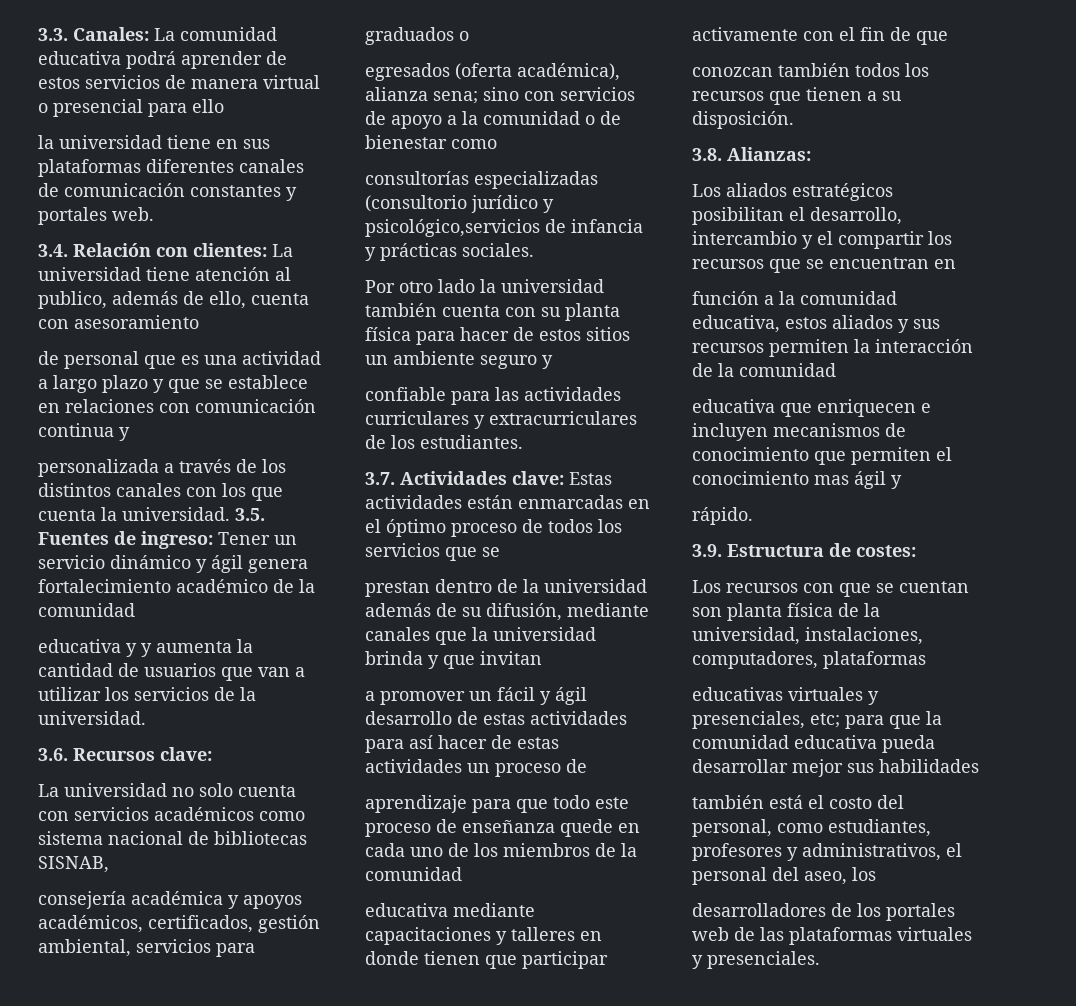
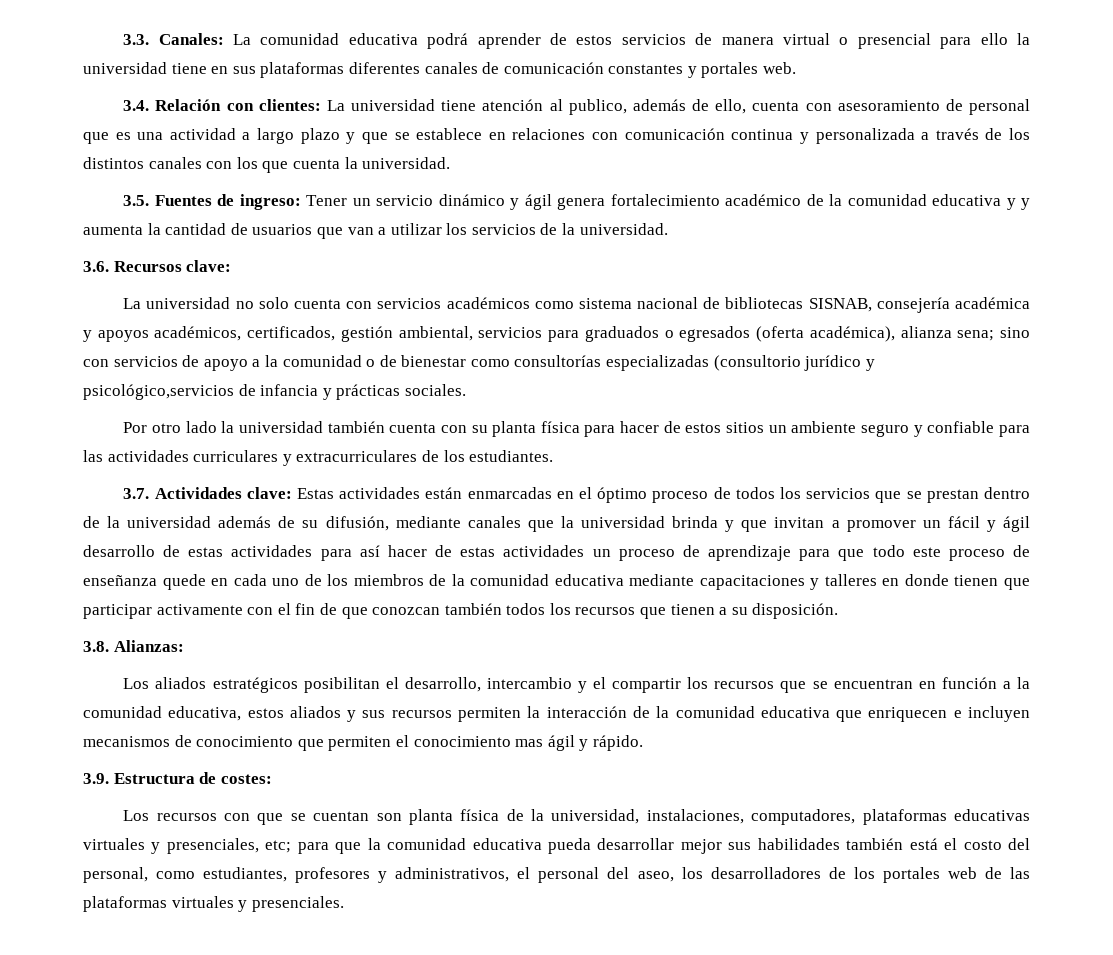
- 3.3. Canales: La comunidad educativa podrá aprender de estos servicios de manera virtual o presencial para ello
- la universidad tiene en sus plataformas diferentes canales de comunicación constantes y portales web.
+ 3.3. Canales: La comunidad educativa podrá aprender de estos servicios de manera virtual o presencial para ello la universidad tiene en sus plataformas diferentes canales de comunicación constantes y portales web.
- La universidad tiene atención al publico, además de ello, cuenta con asesoramiento
- de personal que es una actividad a largo plazo y que se establece en relaciones con comunicación continua y
- personalizada a través de los distintos canales con los que cuenta la universidad. 3.5. Fuentes de ingreso:
+ La universidad tiene atención al publico, además de ello, cuenta con asesoramiento de personal que es una actividad a largo plazo y que se establece en relaciones con comunicación continua y personalizada a través de los distintos canales con los que cuenta la universidad.
+ 3.5. Fuentes de ingreso:
- Tener un servicio dinámico y ágil genera fortalecimiento académico de la comunidad
- educativa y y aumenta la cantidad de usuarios que van a utilizar los servicios de la universidad.
+ Tener un servicio dinámico y ágil genera fortalecimiento académico de la comunidad educativa y y aumenta la cantidad de usuarios que van a utilizar los servicios de la universidad.
- La universidad no solo cuenta con servicios académicos como sistema nacional de bibliotecas SISNAB,
- consejería académica y apoyos académicos, certificados, gestión ambiental, servicios para graduados o
- egresados (oferta académica), alianza sena; sino con servicios de apoyo a la comunidad o de bienestar como
- consultorías especializadas (consultorio jurídico y psicológico,servicios de infancia y prácticas sociales.
+ La universidad no solo cuenta con servicios académicos como sistema nacional de bibliotecas SISNAB, consejería académica y apoyos académicos, certificados, gestión ambiental, servicios para graduados o egresados (oferta académica), alianza sena; sino con servicios de apoyo a la comunidad o de bienestar como consultorías especializadas (consultorio jurídico y psicológico,servicios de infancia y prácticas sociales.
- Por otro lado la universidad también cuenta con su planta física para hacer de estos sitios un ambiente seguro y
- confiable para las actividades curriculares y extracurriculares de los estudiantes.
+ Por otro lado la universidad también cuenta con su planta física para hacer de estos sitios un ambiente seguro y confiable para las actividades curriculares y extracurriculares de los estudiantes.
- Estas actividades están enmarcadas en el óptimo proceso de todos los servicios que se
- prestan dentro de la universidad además de su difusión, mediante canales que la universidad brinda y que invitan
- a promover un fácil y ágil desarrollo de estas actividades para así hacer de estas actividades un proceso de
- aprendizaje para que todo este proceso de enseñanza quede en cada uno de los miembros de la comunidad
- educativa mediante capacitaciones y talleres en donde tienen que participar activamente con el fin de que
- conozcan también todos los recursos que tienen a su disposición.
+ Estas actividades están enmarcadas en el óptimo proceso de todos los servicios que se prestan dentro de la universidad además de su difusión, mediante canales que la universidad brinda y que invitan a promover un fácil y ágil desarrollo de estas actividades para así hacer de estas actividades un proceso de aprendizaje para que todo este proceso de enseñanza quede en cada uno de los miembros de la comunidad educativa mediante capacitaciones y talleres en donde tienen que participar activamente con el fin de que conozcan también todos los recursos que tienen a su disposición.
- Los aliados estratégicos posibilitan el desarrollo, intercambio y el compartir los recursos que se encuentran en
- función a la comunidad educativa, estos aliados y sus recursos permiten la interacción de la comunidad
- educativa que enriquecen e incluyen mecanismos de conocimiento que permiten el conocimiento mas ágil y
- rápido.
+ Los aliados estratégicos posibilitan el desarrollo, intercambio y el compartir los recursos que se encuentran en función a la comunidad educativa, estos aliados y sus recursos permiten la interacción de la comunidad educativa que enriquecen e incluyen mecanismos de conocimiento que permiten el conocimiento mas ágil y rápido.
- Los recursos con que se cuentan son planta física de la universidad, instalaciones, computadores, plataformas
- educativas virtuales y presenciales, etc; para que la comunidad educativa pueda desarrollar mejor sus habilidades
- también está el costo del personal, como estudiantes, profesores y administrativos, el personal del aseo, los
- desarrolladores de los portales web de las plataformas virtuales y presenciales.
+ Los recursos con que se cuentan son planta física de la universidad, instalaciones, computadores, plataformas educativas virtuales y presenciales, etc; para que la comunidad educativa pueda desarrollar mejor sus habilidades también está el costo del personal, como estudiantes, profesores y administrativos, el personal del aseo, los desarrolladores de los portales web de las plataformas virtuales y presenciales.

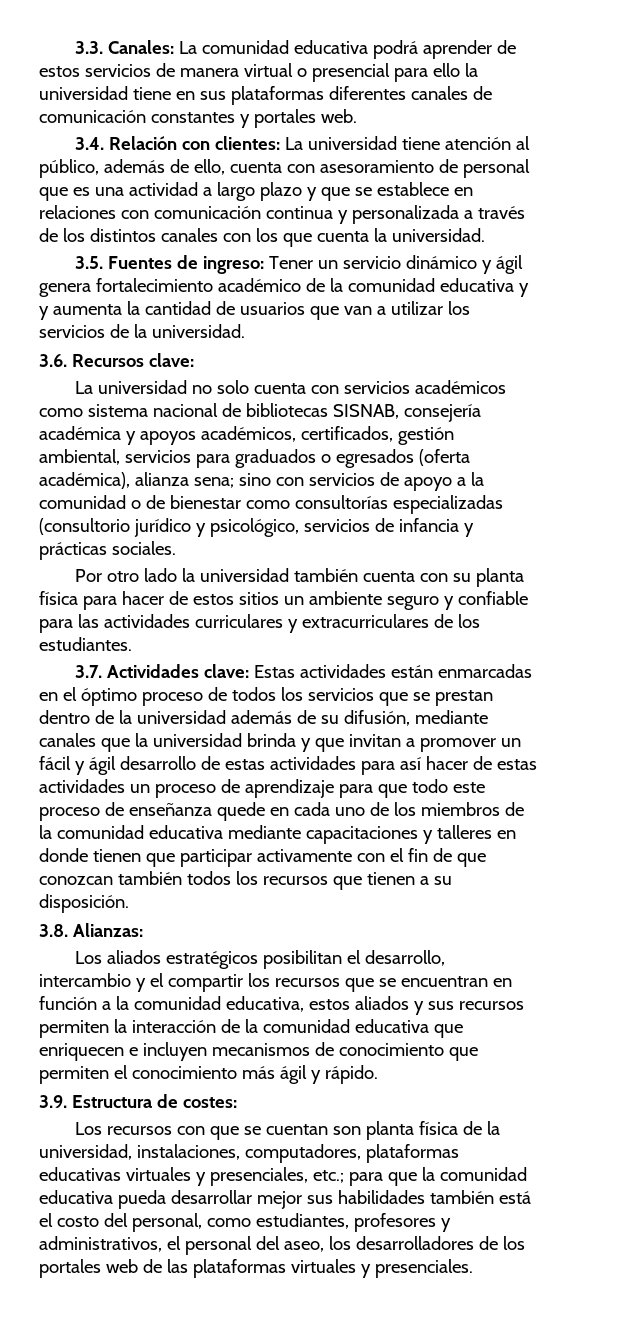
- 3.4. Relación con clientes: La universidad tiene atención al publico, además de ello, cuenta con asesoramiento de personal que es una actividad a largo plazo y que se establece en relaciones con comunicación continua y personalizada a través de los distintos canales con los que cuenta la universidad.
+ 3.4. Relación con clientes: La universidad tiene atención al público, además de ello, cuenta con asesoramiento de personal que es una actividad a largo plazo y que se establece en relaciones con comunicación continua y personalizada a través de los distintos canales con los que cuenta la universidad.
- La universidad no solo cuenta con servicios académicos como sistema nacional de bibliotecas SISNAB, consejería académica y apoyos académicos, certificados, gestión ambiental, servicios para graduados o egresados (oferta académica), alianza sena; sino con servicios de apoyo a la comunidad o de bienestar como consultorías especializadas (consultorio jurídico y psicológico,servicios de infancia y prácticas sociales.
+ La universidad no solo cuenta con servicios académicos como sistema nacional de bibliotecas SISNAB, consejería académica y apoyos académicos, certificados, gestión ambiental, servicios para graduados o egresados (oferta académica), alianza sena; sino con servicios de apoyo a la comunidad o de bienestar como consultorías especializadas (consultorio jurídico y psicológico, servicios de infancia y prácticas sociales.
- Los aliados estratégicos posibilitan el desarrollo, intercambio y el compartir los recursos que se encuentran en función a la comunidad educativa, estos aliados y sus recursos permiten la interacción de la comunidad educativa que enriquecen e incluyen mecanismos de conocimiento que permiten el conocimiento mas ágil y rápido.
+ Los aliados estratégicos posibilitan el desarrollo, intercambio y el compartir los recursos que se encuentran en función a la comunidad educativa, estos aliados y sus recursos permiten la interacción de la comunidad educativa que enriquecen e incluyen mecanismos de conocimiento que permiten el conocimiento más ágil y rápido.
- Los recursos con que se cuentan son planta física de la universidad, instalaciones, computadores, plataformas educativas virtuales y presenciales, etc; para que la comunidad educativa pueda desarrollar mejor sus habilidades también está el costo del personal, como estudiantes, profesores y administrativos, el personal del aseo, los desarrolladores de los portales web de las plataformas virtuales y presenciales.
+ Los recursos con que se cuentan son planta física de la universidad, instalaciones, computadores, plataformas educativas virtuales y presenciales, etc.; para que la comunidad educativa pueda desarrollar mejor sus habilidades también está el costo del personal, como estudiantes, profesores y administrativos, el personal del aseo, los desarrolladores de los portales web de las plataformas virtuales y presenciales.

